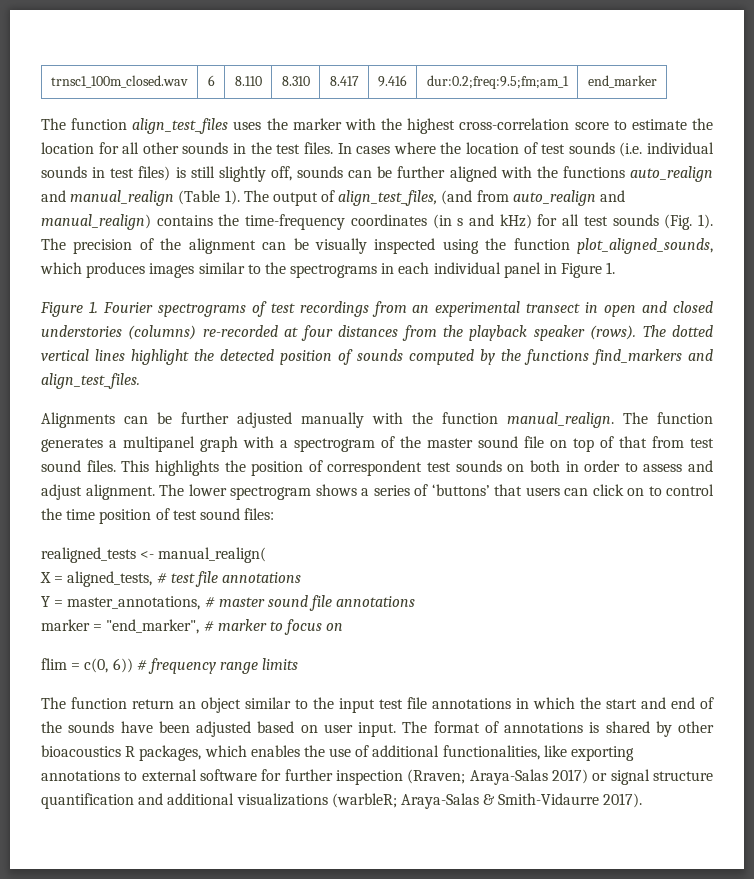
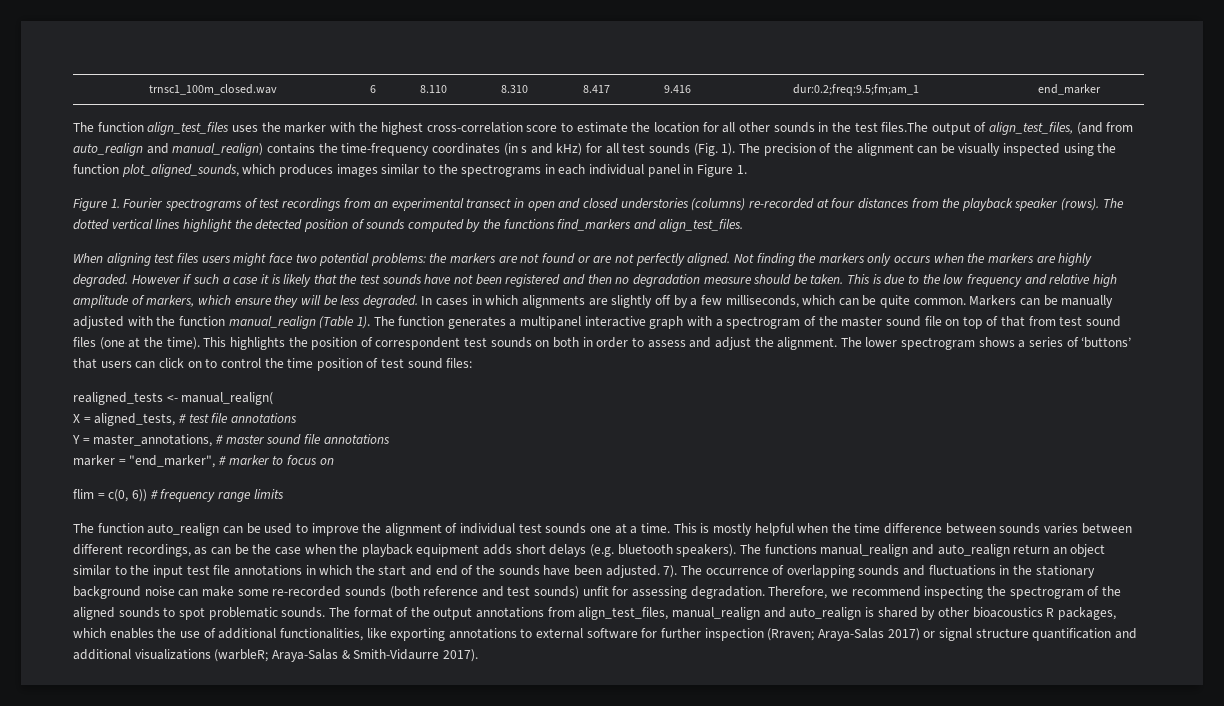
- The function align_test_files uses the marker with the highest cross-correlation score to estimate the location for all other sounds in the test files. In cases where the location of test sounds (i.e. individual sounds in test files) is still slightly off, sounds can be further aligned with the functions auto_realign and manual_realign (Table 1). The output of align_test_files, (and from auto_realign and manual_realign) contains the time-frequency coordinates (in s and kHz) for all test sounds (Fig. 1).
+ The function align_test_files uses the marker with the highest cross-correlation score to estimate the location for all other sounds in the test files.The output of align_test_files, (and from auto_realign and manual_realign) contains the time-frequency coordinates (in s and kHz) for all test sounds (Fig. 1).
- Alignments can be further adjusted manually with the function manual_realign.
+ When aligning test files users might face two potential problems: the markers are not found or are not perfectly aligned. Not finding the markers only occurs when the markers are highly degraded. However if such a case it is likely that the test sounds have not been registered and then no degradation measure should be taken. This is due to the low frequency and relative high amplitude of markers, which ensure they will be less degraded. In cases in which alignments are slightly off by a few milliseconds, which can be quite common. Markers can be manually adjusted with the function manual_realign (Table 1).
- The function generates a multipanel graph with a spectrogram of the master sound file on top of that from test sound files.
+ The function generates a multipanel interactive graph with a spectrogram of the master sound file on top of that from test sound files (one at the time).
- This highlights the position of correspondent test sounds on both in order to assess and adjust alignment.
+ This highlights the position of correspondent test sounds on both in order to assess and adjust the alignment.
- The function return an object similar to the input test file annotations in which the start and end of the sounds have been adjusted based on user input. The format of annotations is shared by other bioacoustics R packages, which enables the use of additional functionalities, like exporting annotations to external software for further inspection (Rraven;
+ The function auto_realign can be used to improve the alignment of individual test sounds one at a time. This is mostly helpful when the time difference between sounds varies between different recordings, as can be the case when the playback equipment adds short delays (e.g. bluetooth speakers). The functions manual_realign and auto_realign return an object similar to the input test file annotations in which the start and end of the sounds have been adjusted. 7). The occurrence of overlapping sounds and fluctuations in the stationary background noise can make some re-recorded sounds (both reference and test sounds) unfit for assessing degradation. Therefore, we recommend inspecting the spectrogram of the aligned sounds to spot problematic sounds. The format of the output annotations from align_test_files, manual_realign and auto_realign is shared by other bioacoustics R packages, which enables the use of additional functionalities, like exporting annotations to external software for further inspection (Rraven;

